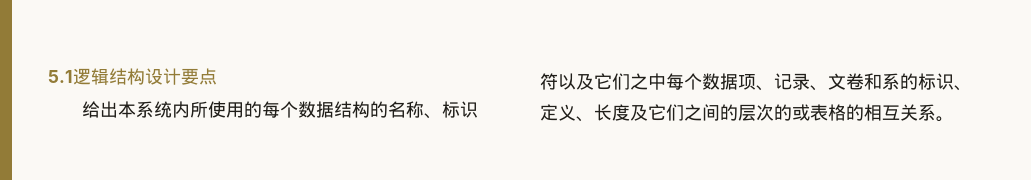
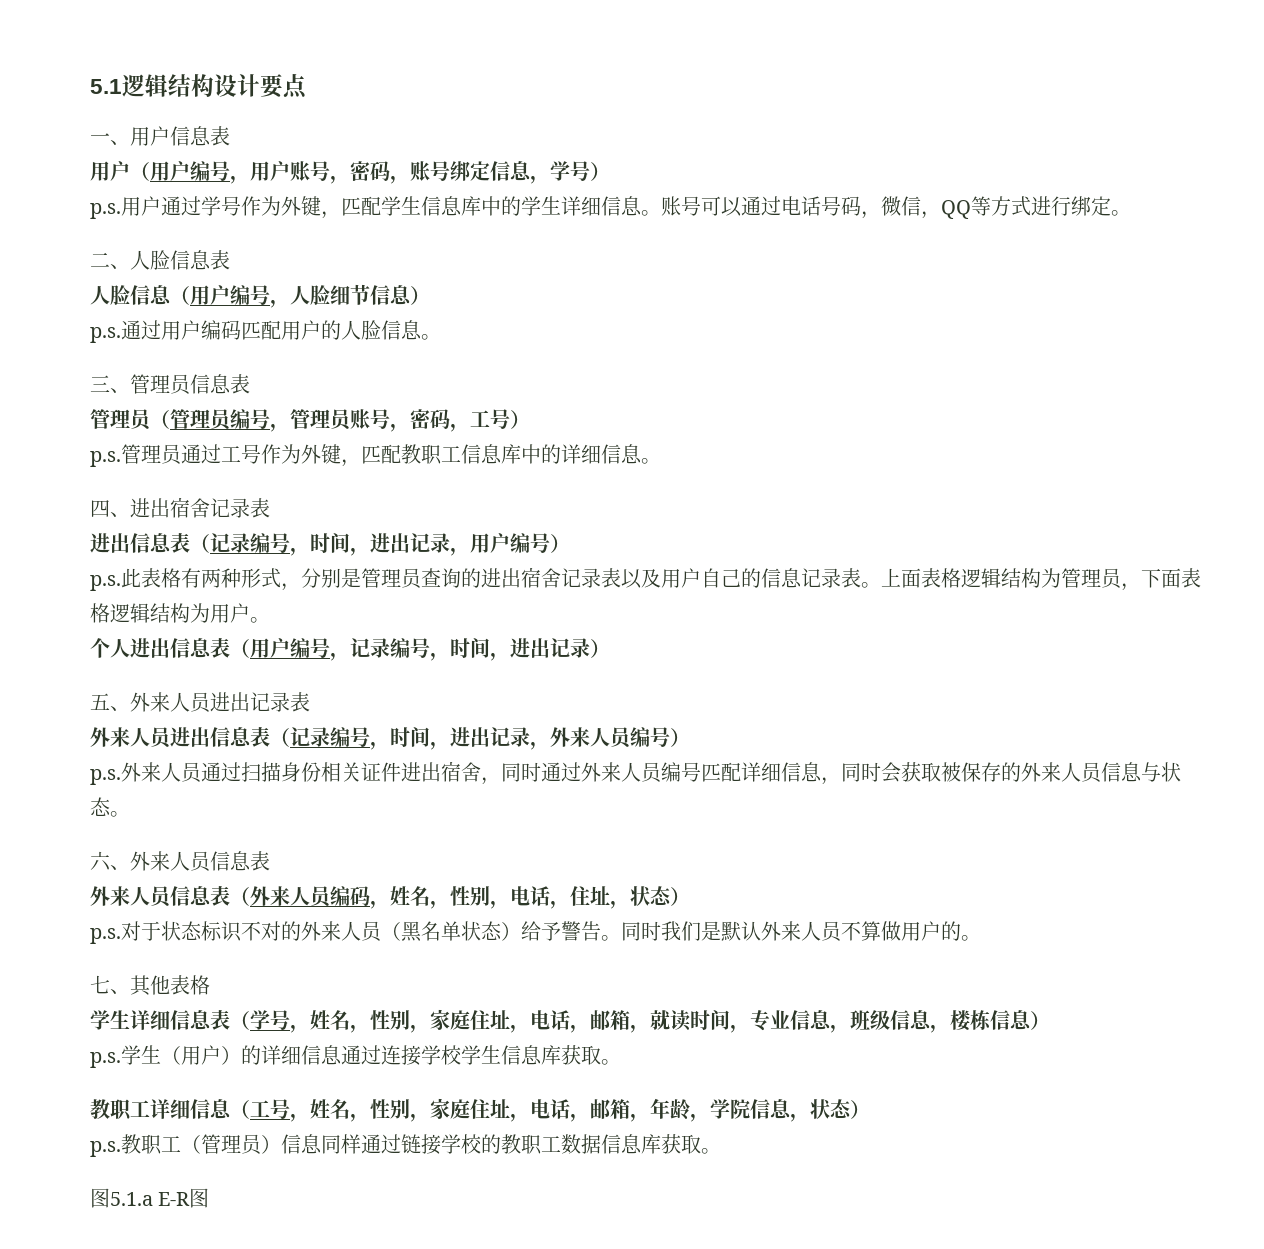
- 给出本系统内所使用的每个数据结构的名称、标识符以及它们之中每个数据项、记录、文卷和系的标识、定义、长度及它们之间的层次的或表格的相互关系。
+ 一、用户信息表
+ 用户（用户编号，用户账号，密码，账号绑定信息，学号）
+ p.s.用户通过学号作为外键，匹配学生信息库中的学生详细信息。账号可以通过电话号码，微信，QQ等方式进行绑定。
+ 二、人脸信息表
+ 人脸信息（用户编号，人脸细节信息）
+ p.s.通过用户编码匹配用户的人脸信息。
+ 三、管理员信息表
+ 管理员（管理员编号，管理员账号，密码，工号）
+ p.s.管理员通过工号作为外键，匹配教职工信息库中的详细信息。
+ 四、进出宿舍记录表
+ 进出信息表（记录编号，时间，进出记录，用户编号）
+ p.s.此表格有两种形式，分别是管理员查询的进出宿舍记录表以及用户自己的信息记录表。上面表格逻辑结构为管理员，下面表格逻辑结构为用户。
+ 个人进出信息表（用户编号，记录编号，时间，进出记录）
+ 五、外来人员进出记录表
+ 外来人员进出信息表（记录编号，时间，进出记录，外来人员编号）
+ p.s.外来人员通过扫描身份相关证件进出宿舍，同时通过外来人员编号匹配详细信息，同时会获取被保存的外来人员信息与状态。
+ 六、外来人员信息表
+ 外来人员信息表（外来人员编码，姓名，性别，电话，住址，状态）
+ p.s.对于状态标识不对的外来人员（黑名单状态）给予警告。同时我们是默认外来人员不算做用户的。
+ 七、其他表格
+ 学生详细信息表（学号，姓名，性别，家庭住址，电话，邮箱，就读时间，专业信息，班级信息，楼栋信息）
+ p.s.学生（用户）的详细信息通过连接学校学生信息库获取。
+ 教职工详细信息（工号，姓名，性别，家庭住址，电话，邮箱，年龄，学院信息，状态）
+ p.s.教职工（管理员）信息同样通过链接学校的教职工数据信息库获取。
+ 图5.1.a E-R图

